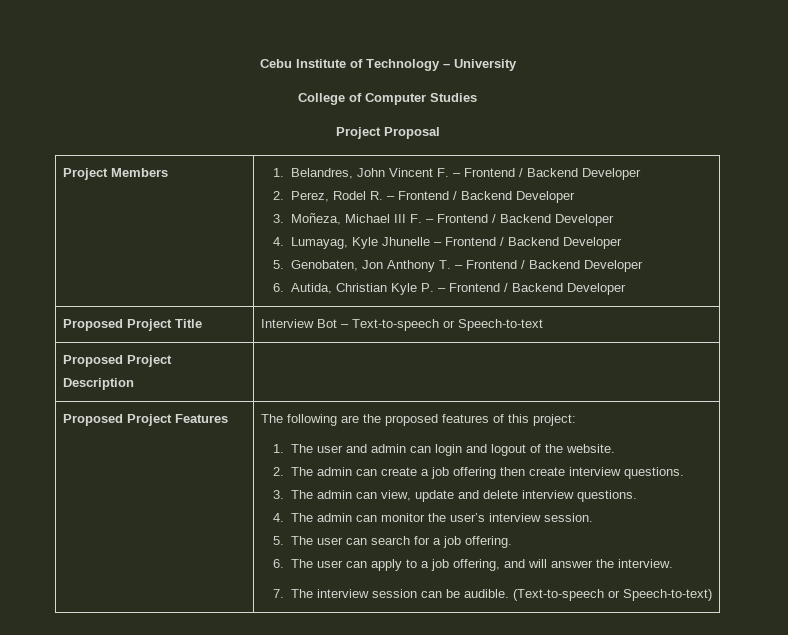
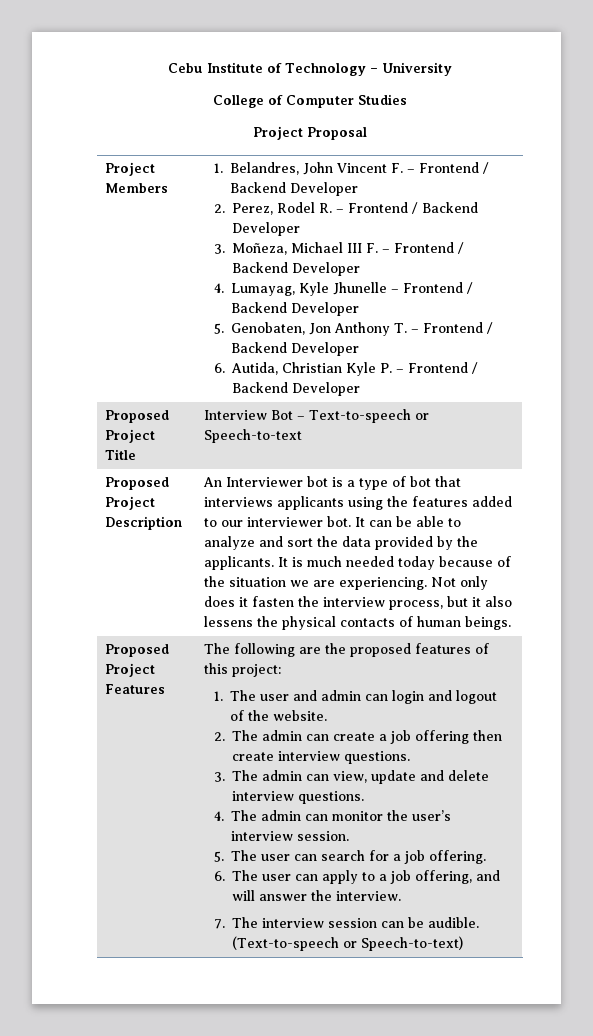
+ An Interviewer bot is a type of bot that interviews applicants using the features added to our interviewer bot. It can be able to analyze and sort the data provided by the applicants. It is much needed today because of the situation we are experiencing. Not only does it fasten the interview process, but it also lessens the physical contacts of human beings.

